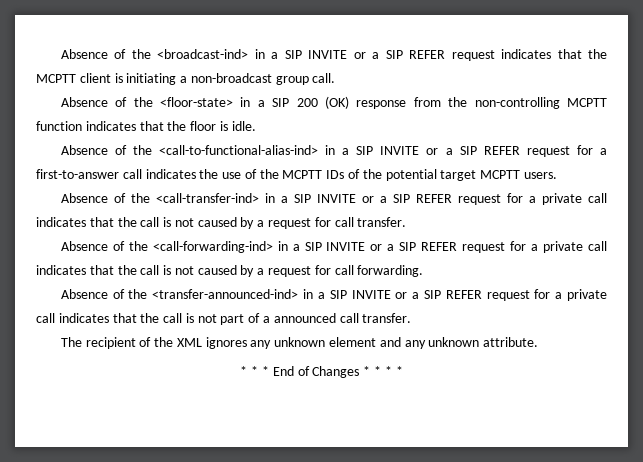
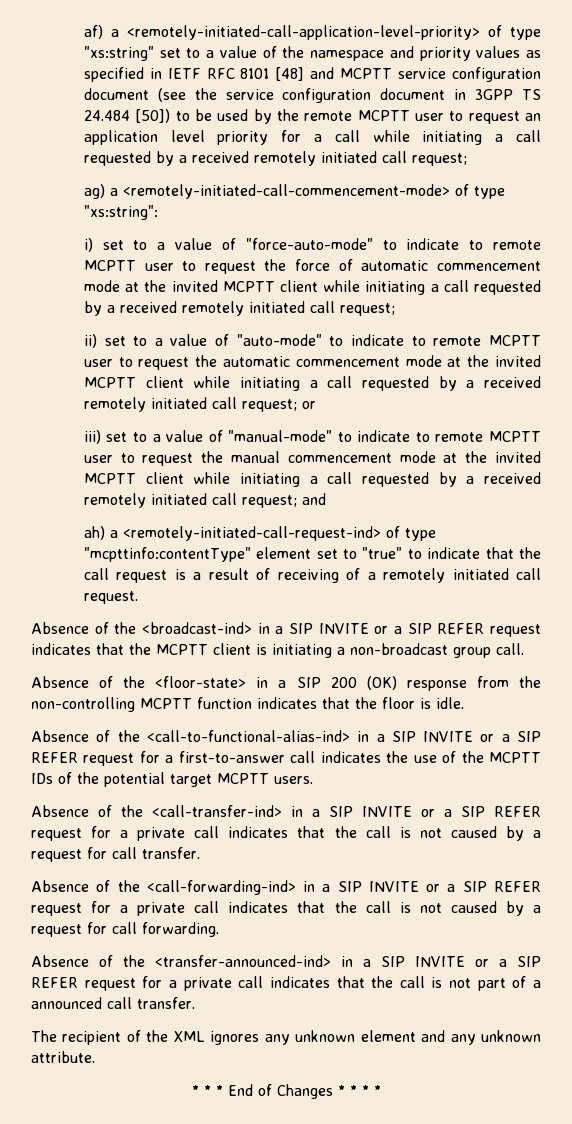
+ af) a <remotely-initiated-call-application-level-priority> of type "xs:string" set to a value of the namespace and priority values as specified in IETF RFC 8101 [48] and MCPTT service configuration document (see the service configuration document in 3GPP TS 24.484 [50]) to be used by the remote MCPTT user to request an application level priority for a call while initiating a call requested by a received remotely initiated call request;
+ ag) a <remotely-initiated-call-commencement-mode> of type "xs:string":
+ i) set to a value of "force-auto-mode" to indicate to remote MCPTT user to request the force of automatic commencement mode at the invited MCPTT client while initiating a call requested by a received remotely initiated call request;
+ ii) set to a value of "auto-mode" to indicate to remote MCPTT user to request the automatic commencement mode at the invited MCPTT client while initiating a call requested by a received remotely initiated call request; or
+ iii) set to a value of "manual-mode" to indicate to remote MCPTT user to request the manual commencement mode at the invited MCPTT client while initiating a call requested by a received remotely initiated call request; and
+ ah) a <remotely-initiated-call-request-ind> of type "mcpttinfo:contentType" element set to "true" to indicate that the call request is a result of receiving of a remotely initiated call request.

